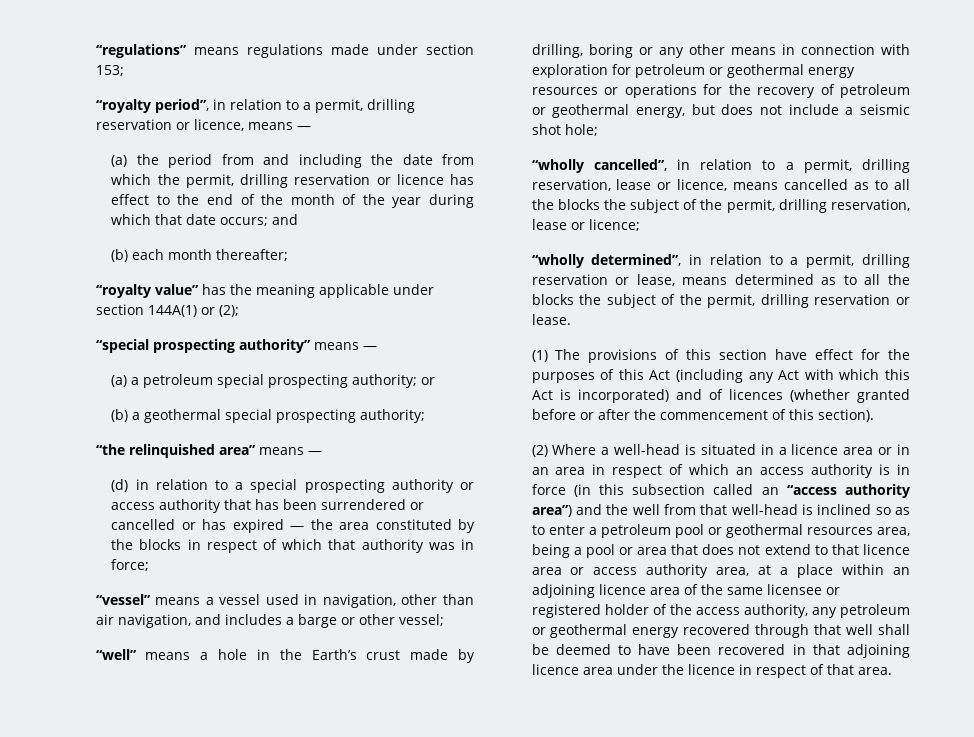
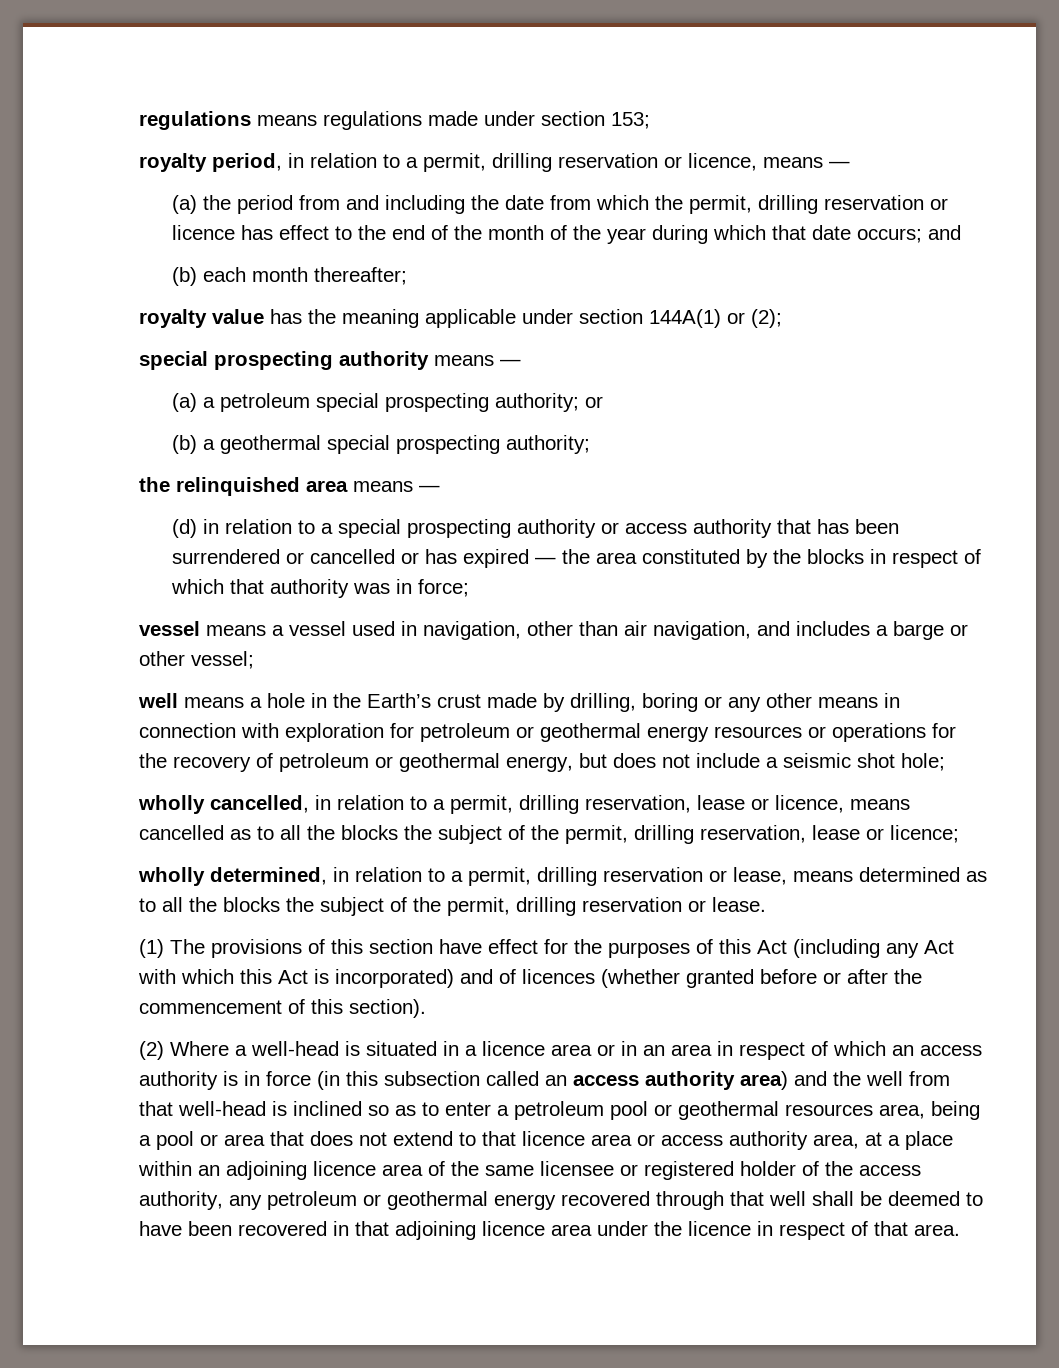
- “regulations” means regulations made under section 153;
+ regulations means regulations made under section 153;
- “royalty period”, in relation to a permit, drilling reservation or licence, means —
+ royalty period, in relation to a permit, drilling reservation or licence, means —
- “royalty value” has the meaning applicable under section 144A(1) or (2);
+ royalty value has the meaning applicable under section 144A(1) or (2);
- “special prospecting authority” means —
+ special prospecting authority means —
- “the relinquished area” means —
+ the relinquished area means —
- “vessel” means a vessel used in navigation, other than air navigation, and includes a barge or other vessel;
+ vessel means a vessel used in navigation, other than air navigation, and includes a barge or other vessel;
- “well” means a hole in the Earth’s crust made by drilling, boring or any other means in connection with exploration for petroleum or geothermal energy resources or operations for the recovery of petroleum or geothermal energy, but does not include a seismic shot hole;
+ well means a hole in the Earth’s crust made by drilling, boring or any other means in connection with exploration for petroleum or geothermal energy resources or operations for the recovery of petroleum or geothermal energy, but does not include a seismic shot hole;
- “wholly cancelled”, in relation to a permit, drilling reservation, lease or licence, means cancelled as to all the blocks the subject of the permit, drilling reservation, lease or licence;
+ wholly cancelled, in relation to a permit, drilling reservation, lease or licence, means cancelled as to all the blocks the subject of the permit, drilling reservation, lease or licence;
- “wholly determined”, in relation to a permit, drilling reservation or lease, means determined as to all the blocks the subject of the permit, drilling reservation or lease.
+ wholly determined, in relation to a permit, drilling reservation or lease, means determined as to all the blocks the subject of the permit, drilling reservation or lease.
- (2) Where a well-head is situated in a licence area or in an area in respect of which an access authority is in force (in this subsection called an “access authority area”) and the well from that well-head is inclined so as to enter a petroleum pool or geothermal resources area, being a pool or area that does not extend to that licence area or access authority area, at a place within an adjoining licence area of the same licensee or registered holder of the access authority, any petroleum or geothermal energy recovered through that well shall be deemed to have been recovered in that adjoining licence area under the licence in respect of that area.
+ (2) Where a well-head is situated in a licence area or in an area in respect of which an access authority is in force (in this subsection called an access authority area) and the well from that well-head is inclined so as to enter a petroleum pool or geothermal resources area, being a pool or area that does not extend to that licence area or access authority area, at a place within an adjoining licence area of the same licensee or registered holder of the access authority, any petroleum or geothermal energy recovered through that well shall be deemed to have been recovered in that adjoining licence area under the licence in respect of that area.

